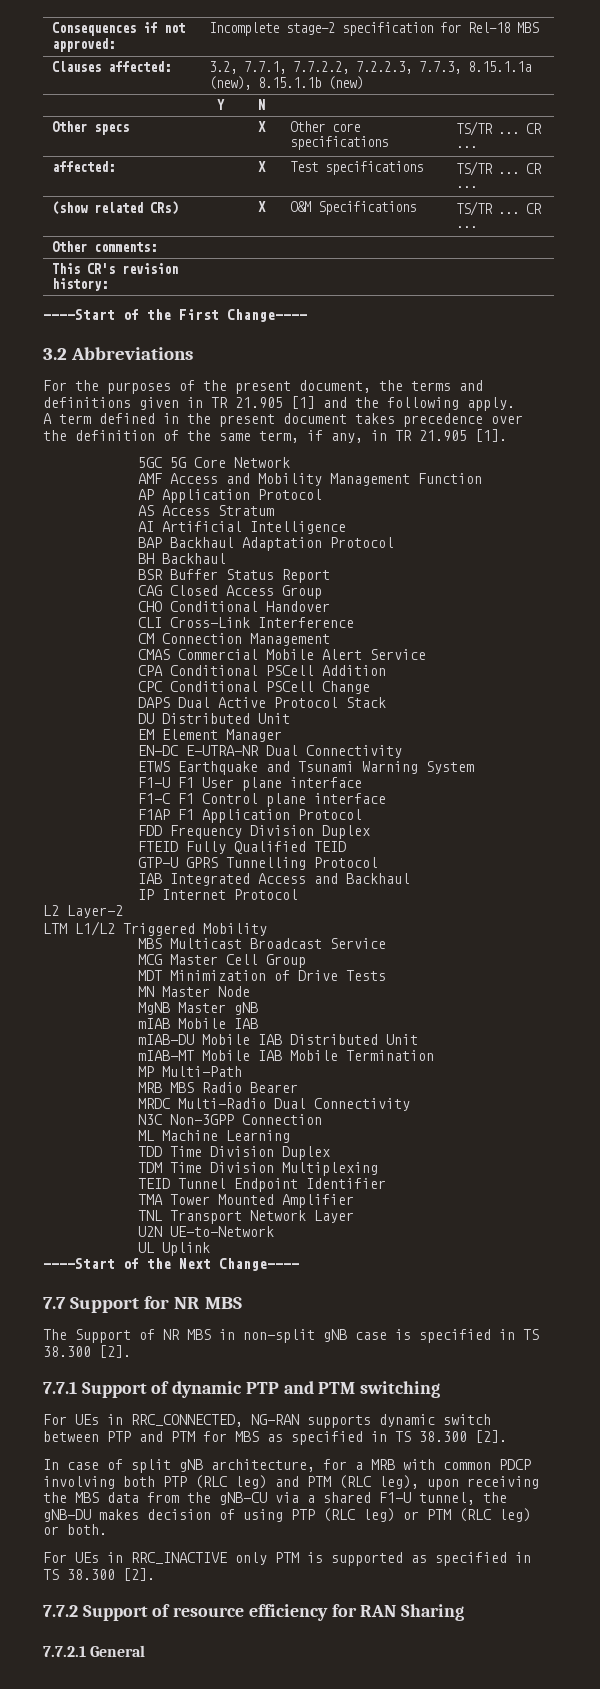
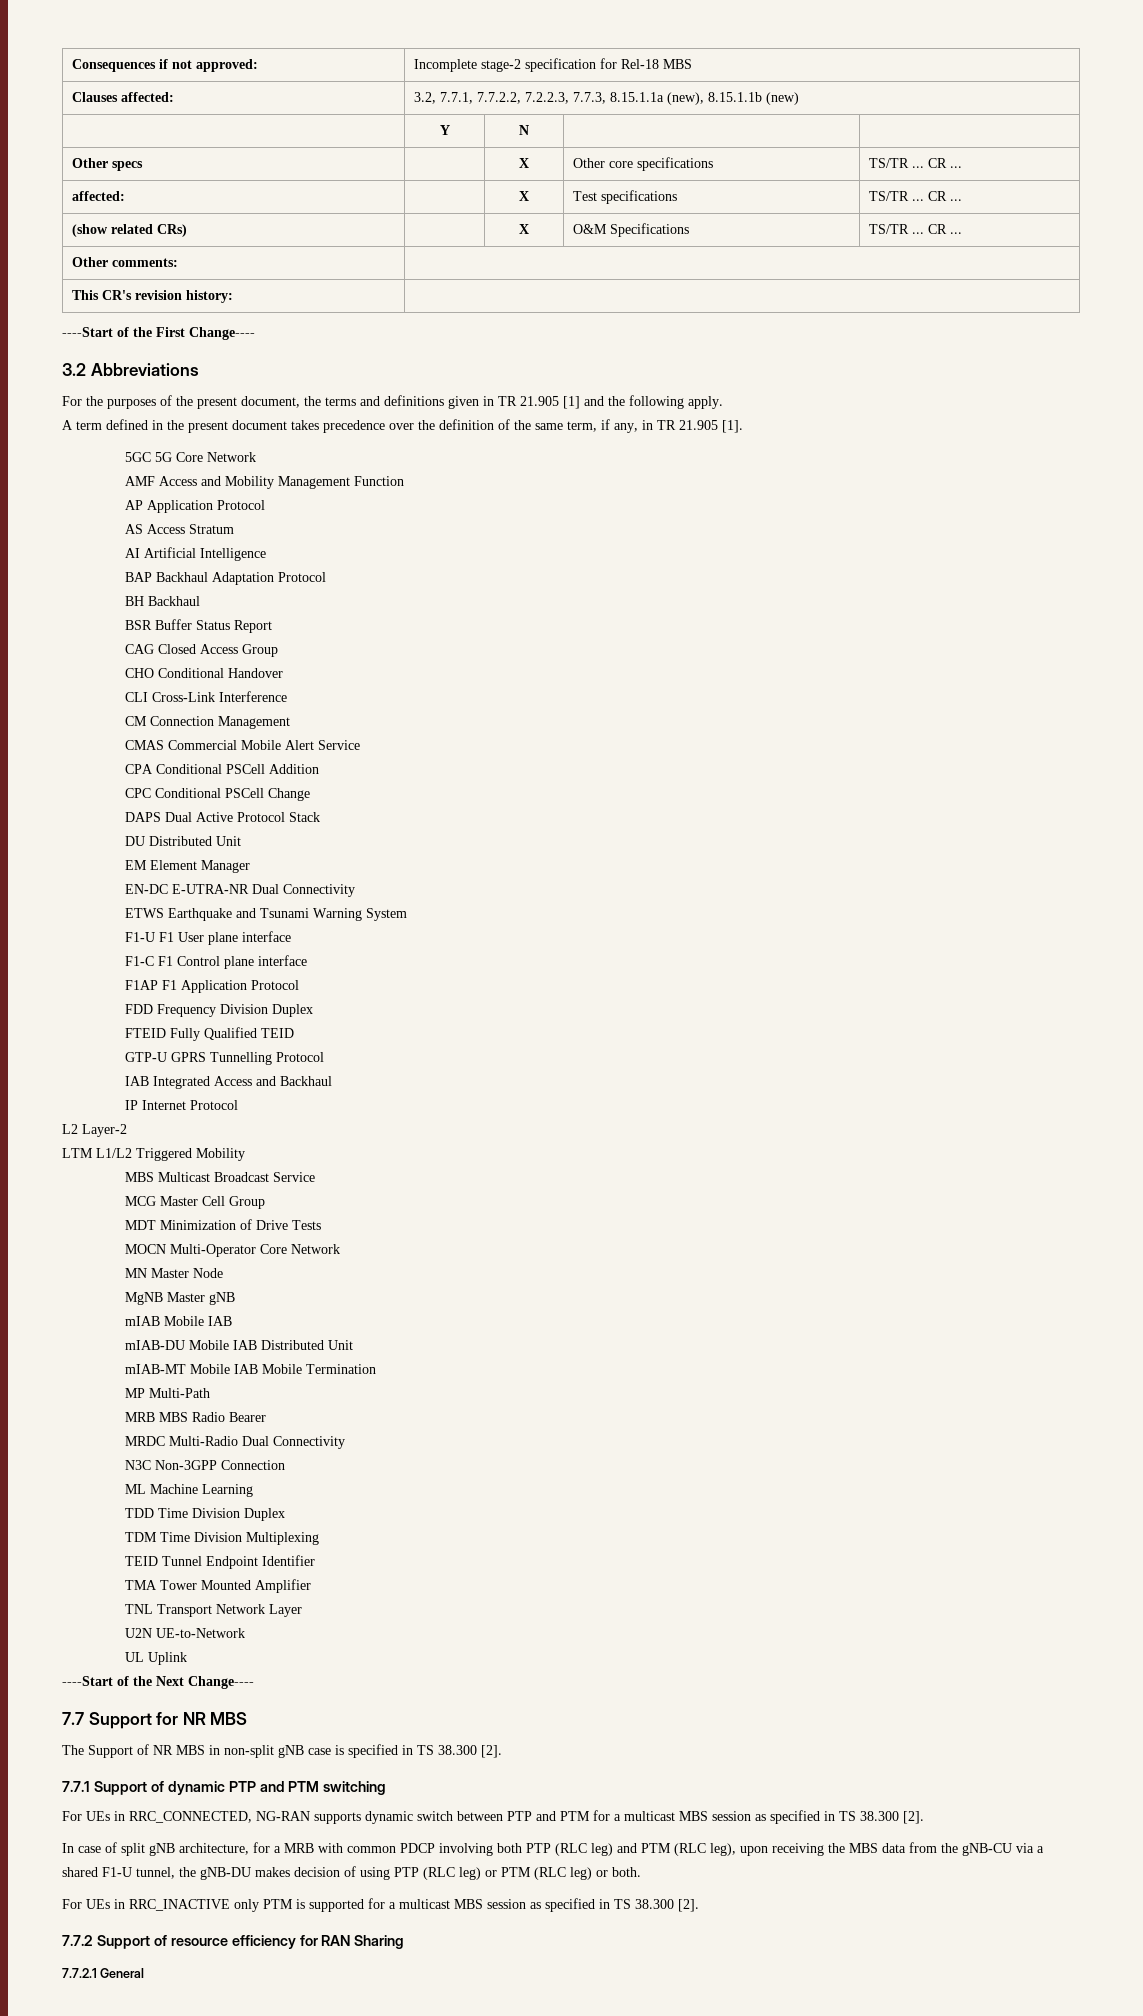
+ MOCN Multi-Operator Core Network
- For UEs in RRC_CONNECTED, NG-RAN supports dynamic switch between PTP and PTM for MBS as specified in TS 38.300 [2].
+ For UEs in RRC_CONNECTED, NG-RAN supports dynamic switch between PTP and PTM for a multicast MBS session as specified in TS 38.300 [2].
- For UEs in RRC_INACTIVE only PTM is supported as specified in TS 38.300 [2].
+ For UEs in RRC_INACTIVE only PTM is supported for a multicast MBS session as specified in TS 38.300 [2].

